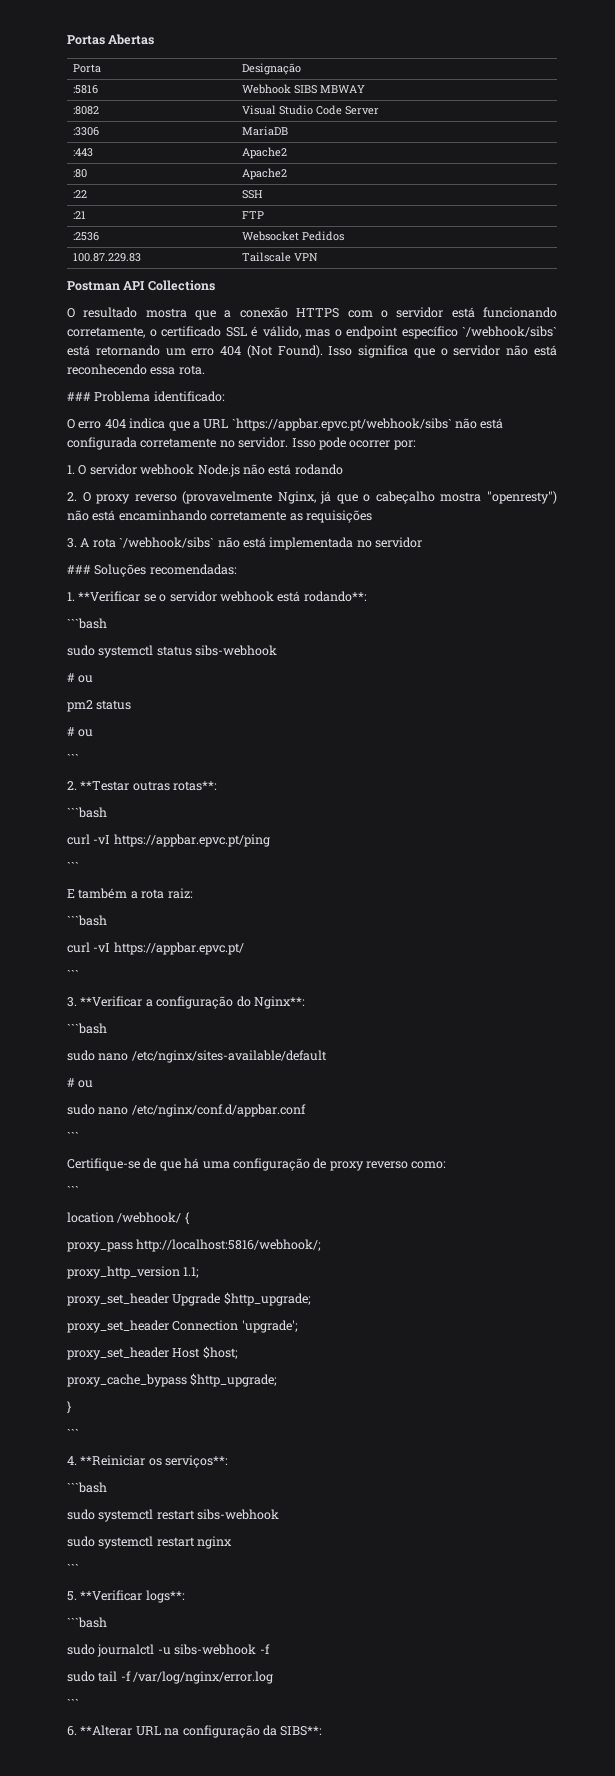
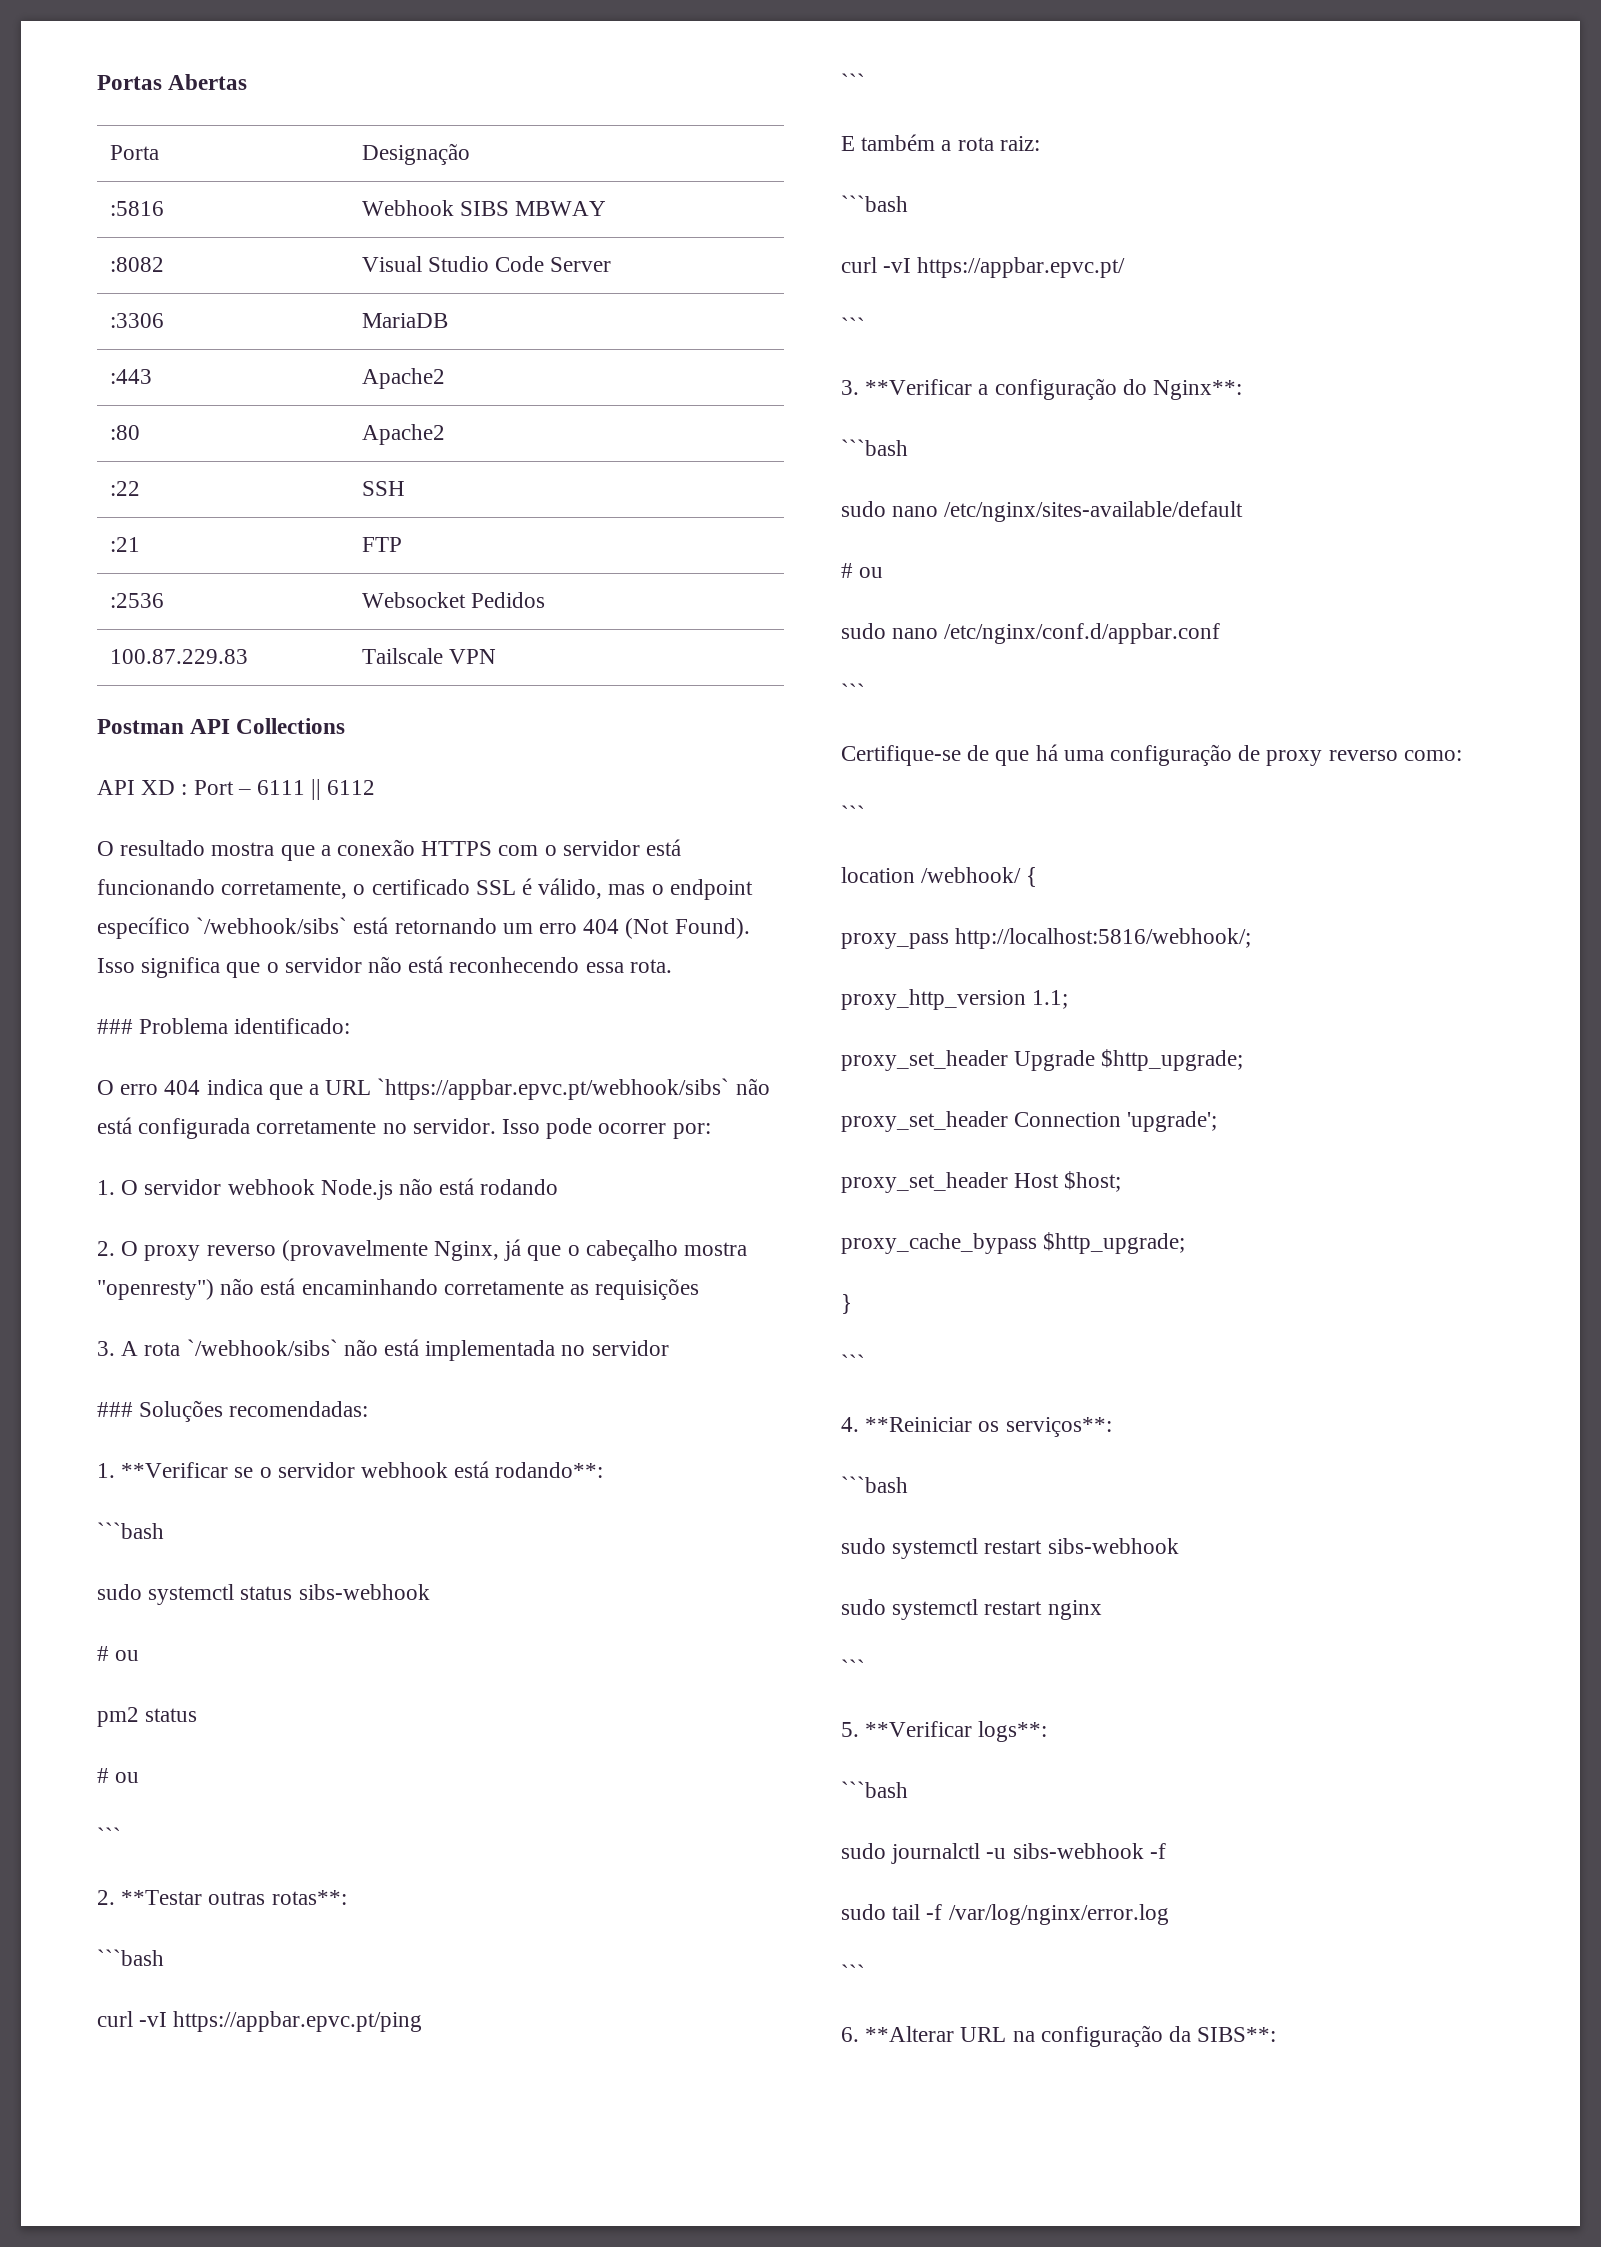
+ API XD : Port – 6111 || 6112

